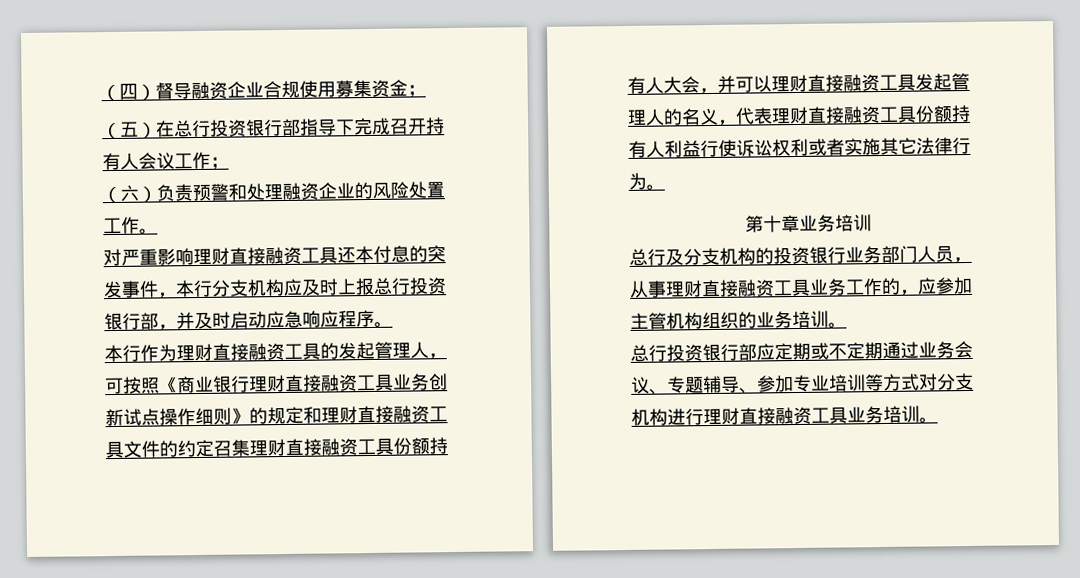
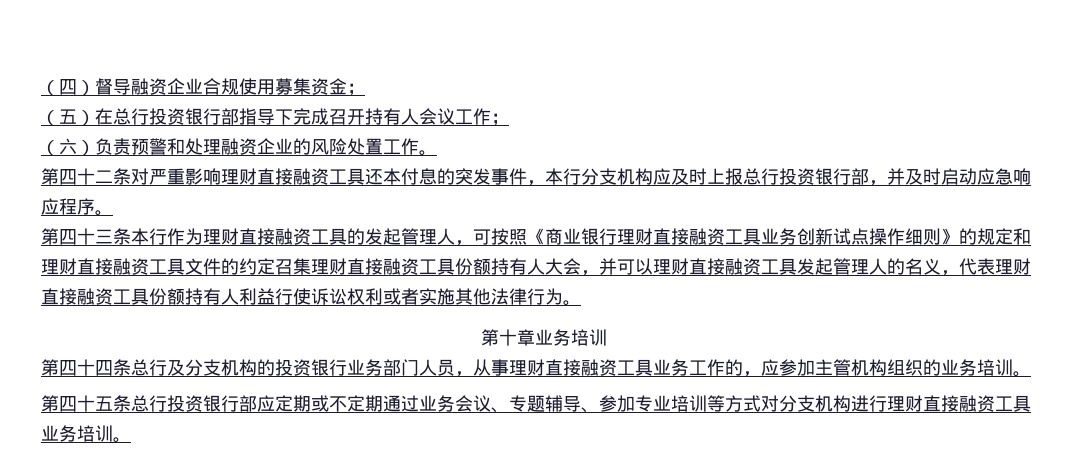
- 对严重影响理财直接融资工具还本付息的突发事件，本行分支机构应及时上报总行投资银行部，并及时启动应急响应程序。
+ 第四十二条对严重影响理财直接融资工具还本付息的突发事件，本行分支机构应及时上报总行投资银行部，并及时启动应急响应程序。
- 本行作为理财直接融资工具的发起管理人，可按照《商业银行理财直接融资工具业务创新试点操作细则》的规定和理财直接融资工具文件的约定召集理财直接融资工具份额持有人大会，并可以理财直接融资工具发起管理人的名义，代表理财直接融资工具份额持有人利益行使诉讼权利或者实施其它法律行为。
+ 第四十三条本行作为理财直接融资工具的发起管理人，可按照《商业银行理财直接融资工具业务创新试点操作细则》的规定和理财直接融资工具文件的约定召集理财直接融资工具份额持有人大会，并可以理财直接融资工具发起管理人的名义，代表理财直接融资工具份额持有人利益行使诉讼权利或者实施其他法律行为。
- 总行及分支机构的投资银行业务部门人员，从事理财直接融资工具业务工作的，应参加主管机构组织的业务培训。
+ 第四十四条总行及分支机构的投资银行业务部门人员，从事理财直接融资工具业务工作的，应参加主管机构组织的业务培训。
- 总行投资银行部应定期或不定期通过业务会议、专题辅导、参加专业培训等方式对分支机构进行理财直接融资工具业务培训。
+ 第四十五条总行投资银行部应定期或不定期通过业务会议、专题辅导、参加专业培训等方式对分支机构进行理财直接融资工具业务培训。

